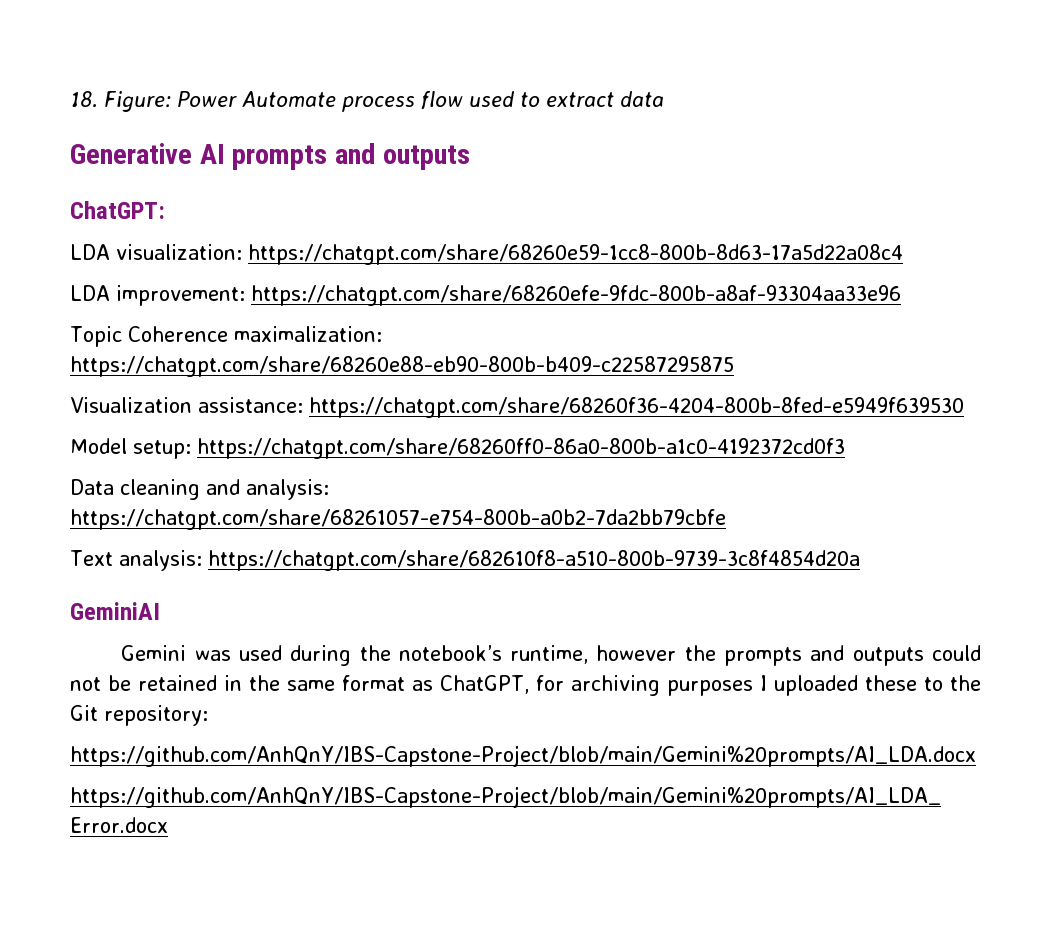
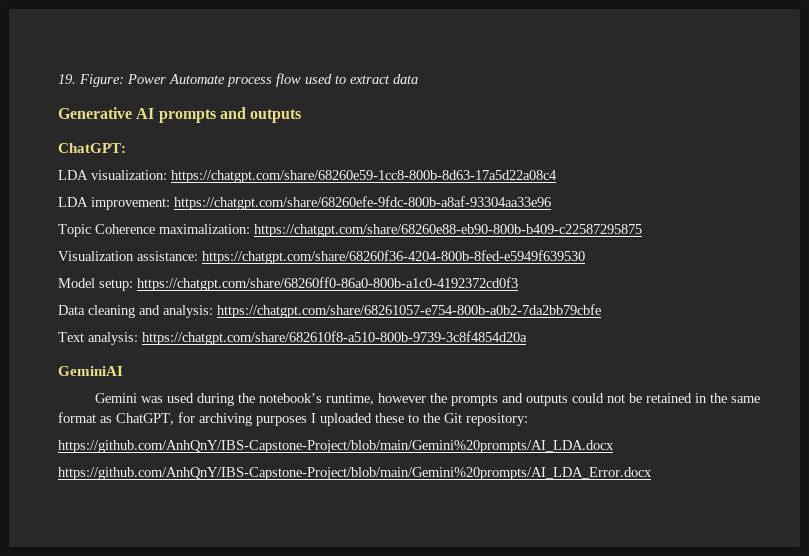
- 18. Figure: Power Automate process flow used to extract data
+ 19. Figure: Power Automate process flow used to extract data

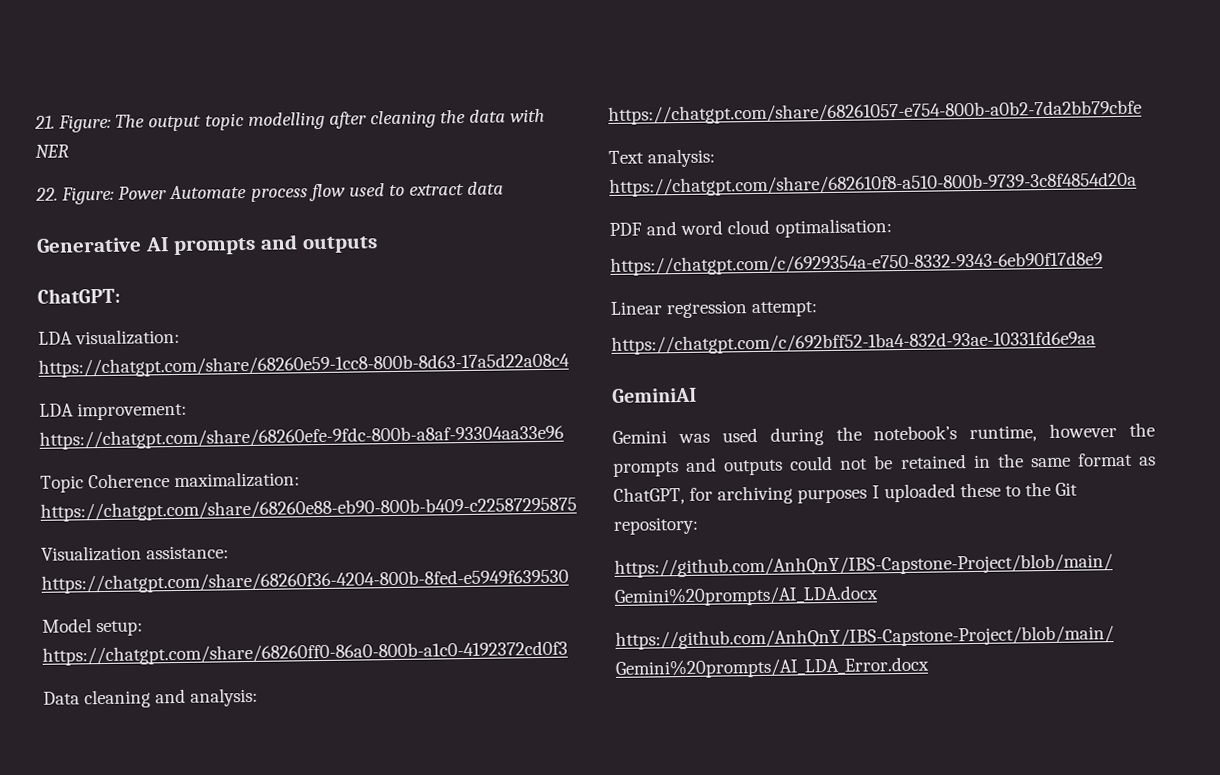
- 19. Figure: Power Automate process flow used to extract data
+ 21. Figure: The output topic modelling after cleaning the data with NER
+ 22. Figure: Power Automate process flow used to extract data
+ PDF and word cloud optimalisation:
+ https://chatgpt.com/c/6929354a-e750-8332-9343-6eb90f17d8e9
+ Linear regression attempt:
+ https://chatgpt.com/c/692bff52-1ba4-832d-93ae-10331fd6e9aa

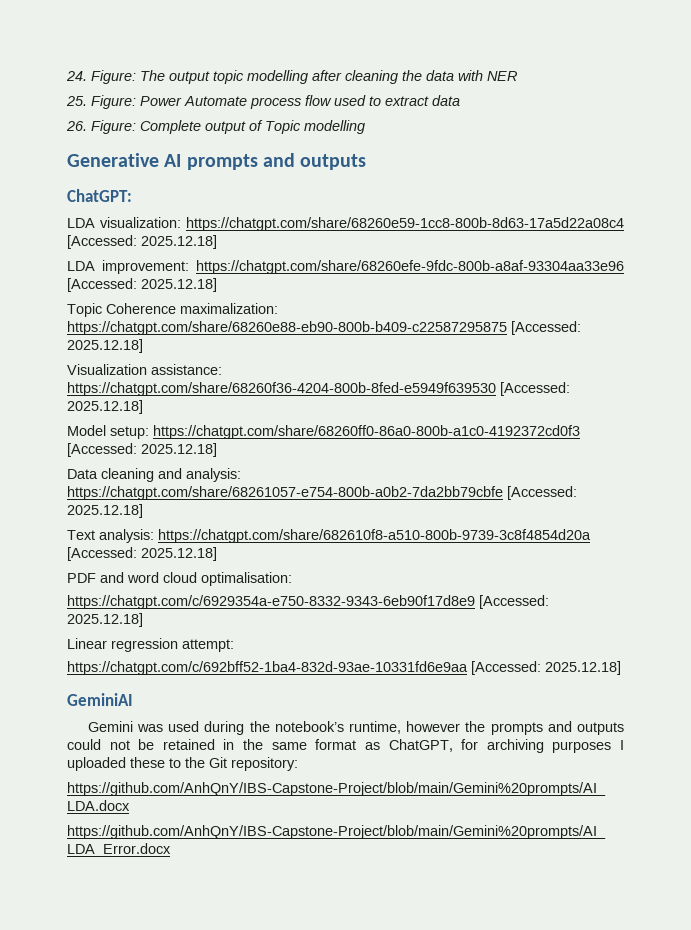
- 21. Figure: The output topic modelling after cleaning the data with NER
+ 24. Figure: The output topic modelling after cleaning the data with NER
- 22. Figure: Power Automate process flow used to extract data
+ 25. Figure: Power Automate process flow used to extract data
+ 26. Figure: Complete output of Topic modelling
- LDA visualization: https://chatgpt.com/share/68260e59-1cc8-800b-8d63-17a5d22a08c4
+ LDA visualization: https://chatgpt.com/share/68260e59-1cc8-800b-8d63-17a5d22a08c4 [Accessed: 2025.12.18]
- LDA improvement: https://chatgpt.com/share/68260efe-9fdc-800b-a8af-93304aa33e96
+ LDA improvement: https://chatgpt.com/share/68260efe-9fdc-800b-a8af-93304aa33e96 [Accessed: 2025.12.18]
- Topic Coherence maximalization: https://chatgpt.com/share/68260e88-eb90-800b-b409-c22587295875
+ Topic Coherence maximalization: https://chatgpt.com/share/68260e88-eb90-800b-b409-c22587295875 [Accessed: 2025.12.18]
- Visualization assistance: https://chatgpt.com/share/68260f36-4204-800b-8fed-e5949f639530
+ Visualization assistance: https://chatgpt.com/share/68260f36-4204-800b-8fed-e5949f639530 [Accessed: 2025.12.18]
- Model setup: https://chatgpt.com/share/68260ff0-86a0-800b-a1c0-4192372cd0f3
+ Model setup: https://chatgpt.com/share/68260ff0-86a0-800b-a1c0-4192372cd0f3 [Accessed: 2025.12.18]
- Data cleaning and analysis: https://chatgpt.com/share/68261057-e754-800b-a0b2-7da2bb79cbfe
+ Data cleaning and analysis: https://chatgpt.com/share/68261057-e754-800b-a0b2-7da2bb79cbfe [Accessed: 2025.12.18]
- Text analysis: https://chatgpt.com/share/682610f8-a510-800b-9739-3c8f4854d20a
+ Text analysis: https://chatgpt.com/share/682610f8-a510-800b-9739-3c8f4854d20a [Accessed: 2025.12.18]
- https://chatgpt.com/c/6929354a-e750-8332-9343-6eb90f17d8e9
+ https://chatgpt.com/c/6929354a-e750-8332-9343-6eb90f17d8e9 [Accessed: 2025.12.18]
- https://chatgpt.com/c/692bff52-1ba4-832d-93ae-10331fd6e9aa
+ https://chatgpt.com/c/692bff52-1ba4-832d-93ae-10331fd6e9aa [Accessed: 2025.12.18]

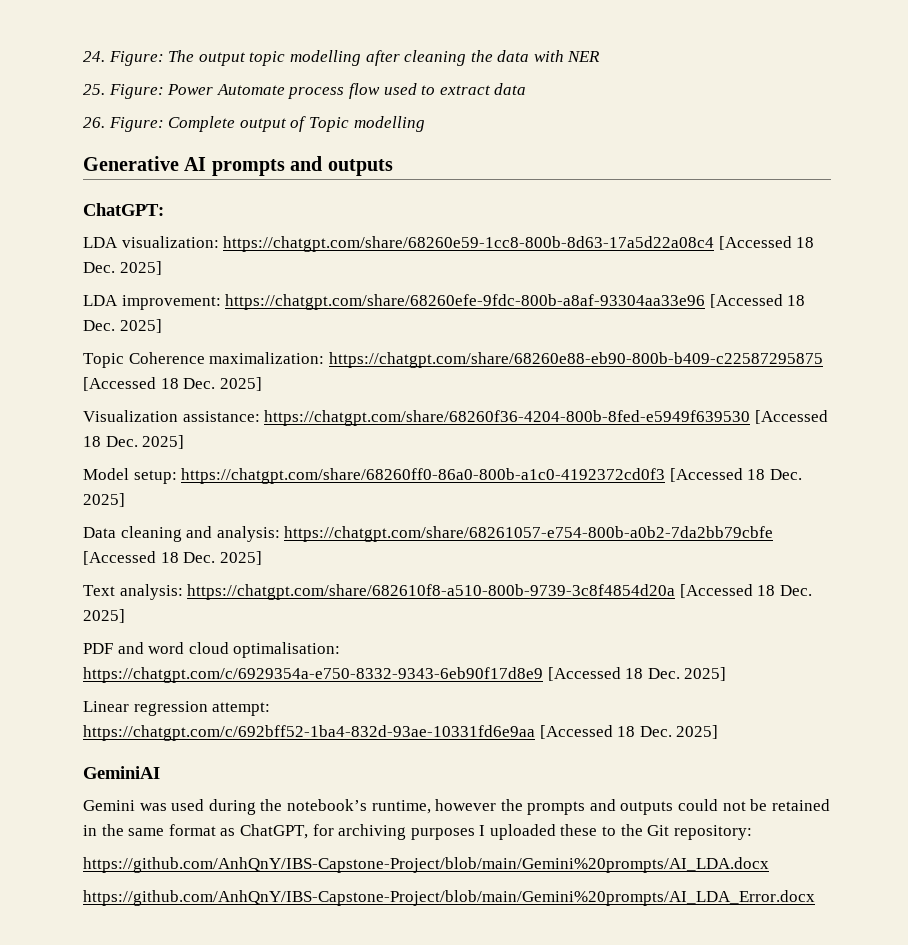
- LDA visualization: https://chatgpt.com/share/68260e59-1cc8-800b-8d63-17a5d22a08c4 [Accessed: 2025.12.18]
+ LDA visualization: https://chatgpt.com/share/68260e59-1cc8-800b-8d63-17a5d22a08c4 [Accessed 18 Dec. 2025]
- LDA improvement: https://chatgpt.com/share/68260efe-9fdc-800b-a8af-93304aa33e96 [Accessed: 2025.12.18]
+ LDA improvement: https://chatgpt.com/share/68260efe-9fdc-800b-a8af-93304aa33e96 [Accessed 18 Dec. 2025]
- Topic Coherence maximalization: https://chatgpt.com/share/68260e88-eb90-800b-b409-c22587295875 [Accessed: 2025.12.18]
+ Topic Coherence maximalization: https://chatgpt.com/share/68260e88-eb90-800b-b409-c22587295875 [Accessed 18 Dec. 2025]
- Visualization assistance: https://chatgpt.com/share/68260f36-4204-800b-8fed-e5949f639530 [Accessed: 2025.12.18]
+ Visualization assistance: https://chatgpt.com/share/68260f36-4204-800b-8fed-e5949f639530 [Accessed 18 Dec. 2025]
- Model setup: https://chatgpt.com/share/68260ff0-86a0-800b-a1c0-4192372cd0f3 [Accessed: 2025.12.18]
+ Model setup: https://chatgpt.com/share/68260ff0-86a0-800b-a1c0-4192372cd0f3 [Accessed 18 Dec. 2025]
- Data cleaning and analysis: https://chatgpt.com/share/68261057-e754-800b-a0b2-7da2bb79cbfe [Accessed: 2025.12.18]
+ Data cleaning and analysis: https://chatgpt.com/share/68261057-e754-800b-a0b2-7da2bb79cbfe [Accessed 18 Dec. 2025]
- Text analysis: https://chatgpt.com/share/682610f8-a510-800b-9739-3c8f4854d20a [Accessed: 2025.12.18]
+ Text analysis: https://chatgpt.com/share/682610f8-a510-800b-9739-3c8f4854d20a [Accessed 18 Dec. 2025]
- https://chatgpt.com/c/6929354a-e750-8332-9343-6eb90f17d8e9 [Accessed: 2025.12.18]
+ https://chatgpt.com/c/6929354a-e750-8332-9343-6eb90f17d8e9 [Accessed 18 Dec. 2025]
- https://chatgpt.com/c/692bff52-1ba4-832d-93ae-10331fd6e9aa [Accessed: 2025.12.18]
+ https://chatgpt.com/c/692bff52-1ba4-832d-93ae-10331fd6e9aa [Accessed 18 Dec. 2025]

